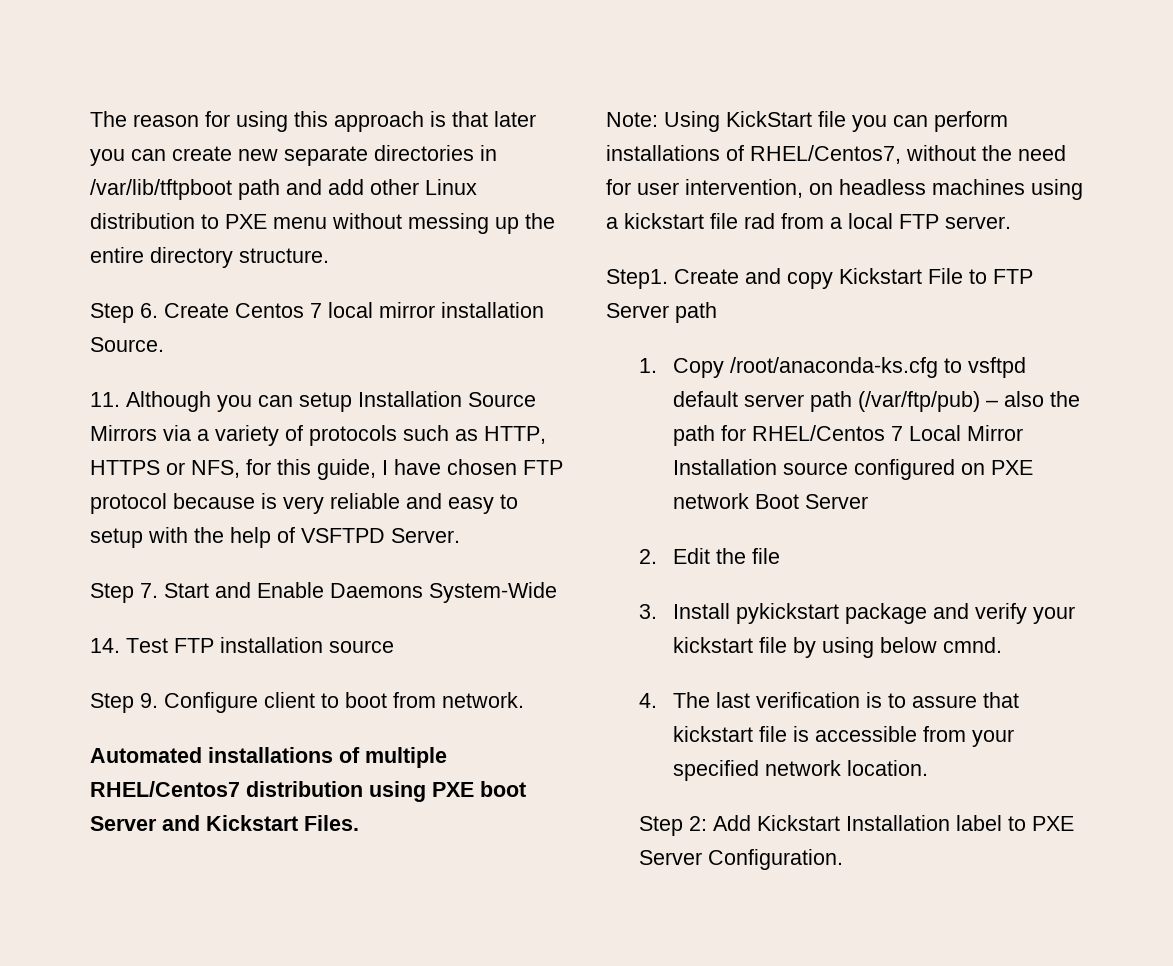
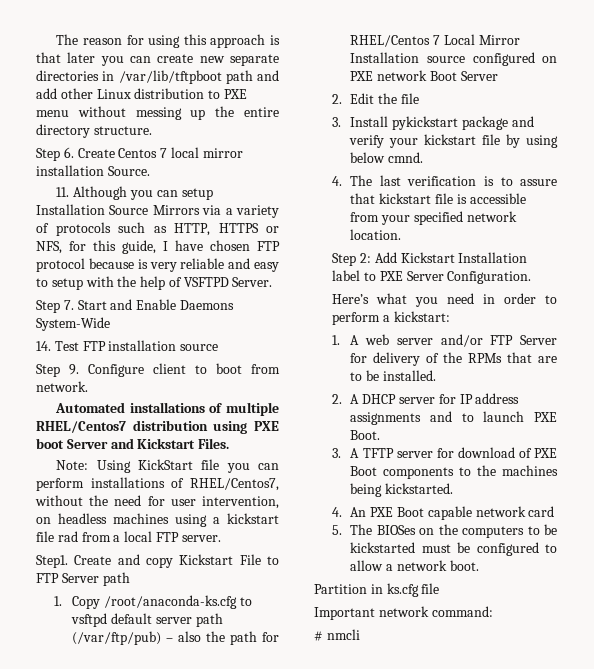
+ Here’s what you need in order to perform a kickstart:
+ 1. A web server and/or FTP Server for delivery of the RPMs that are to be installed.
+ 2. A DHCP server for IP address assignments and to launch PXE Boot.
+ 3. A TFTP server for download of PXE Boot components to the machines being kickstarted.
+ 4. An PXE Boot capable network card
+ 5. The BIOSes on the computers to be kickstarted must be configured to allow a network boot.
+ Partition in ks.cfg file
+ Important network command:
+ # nmcli

